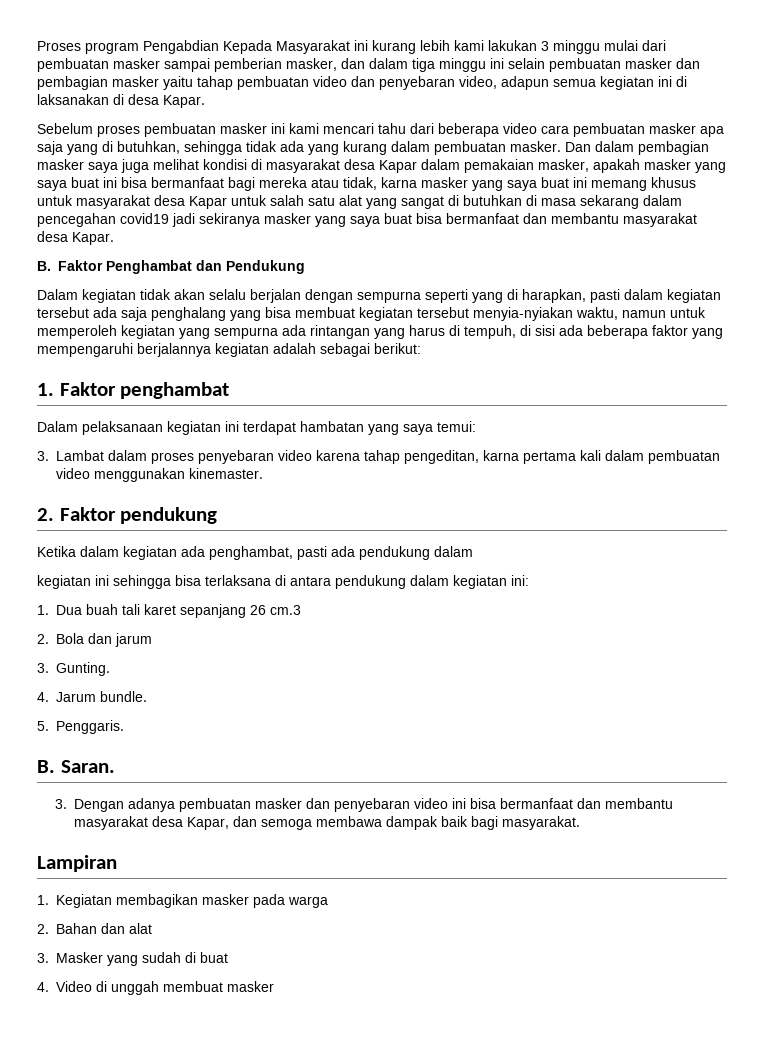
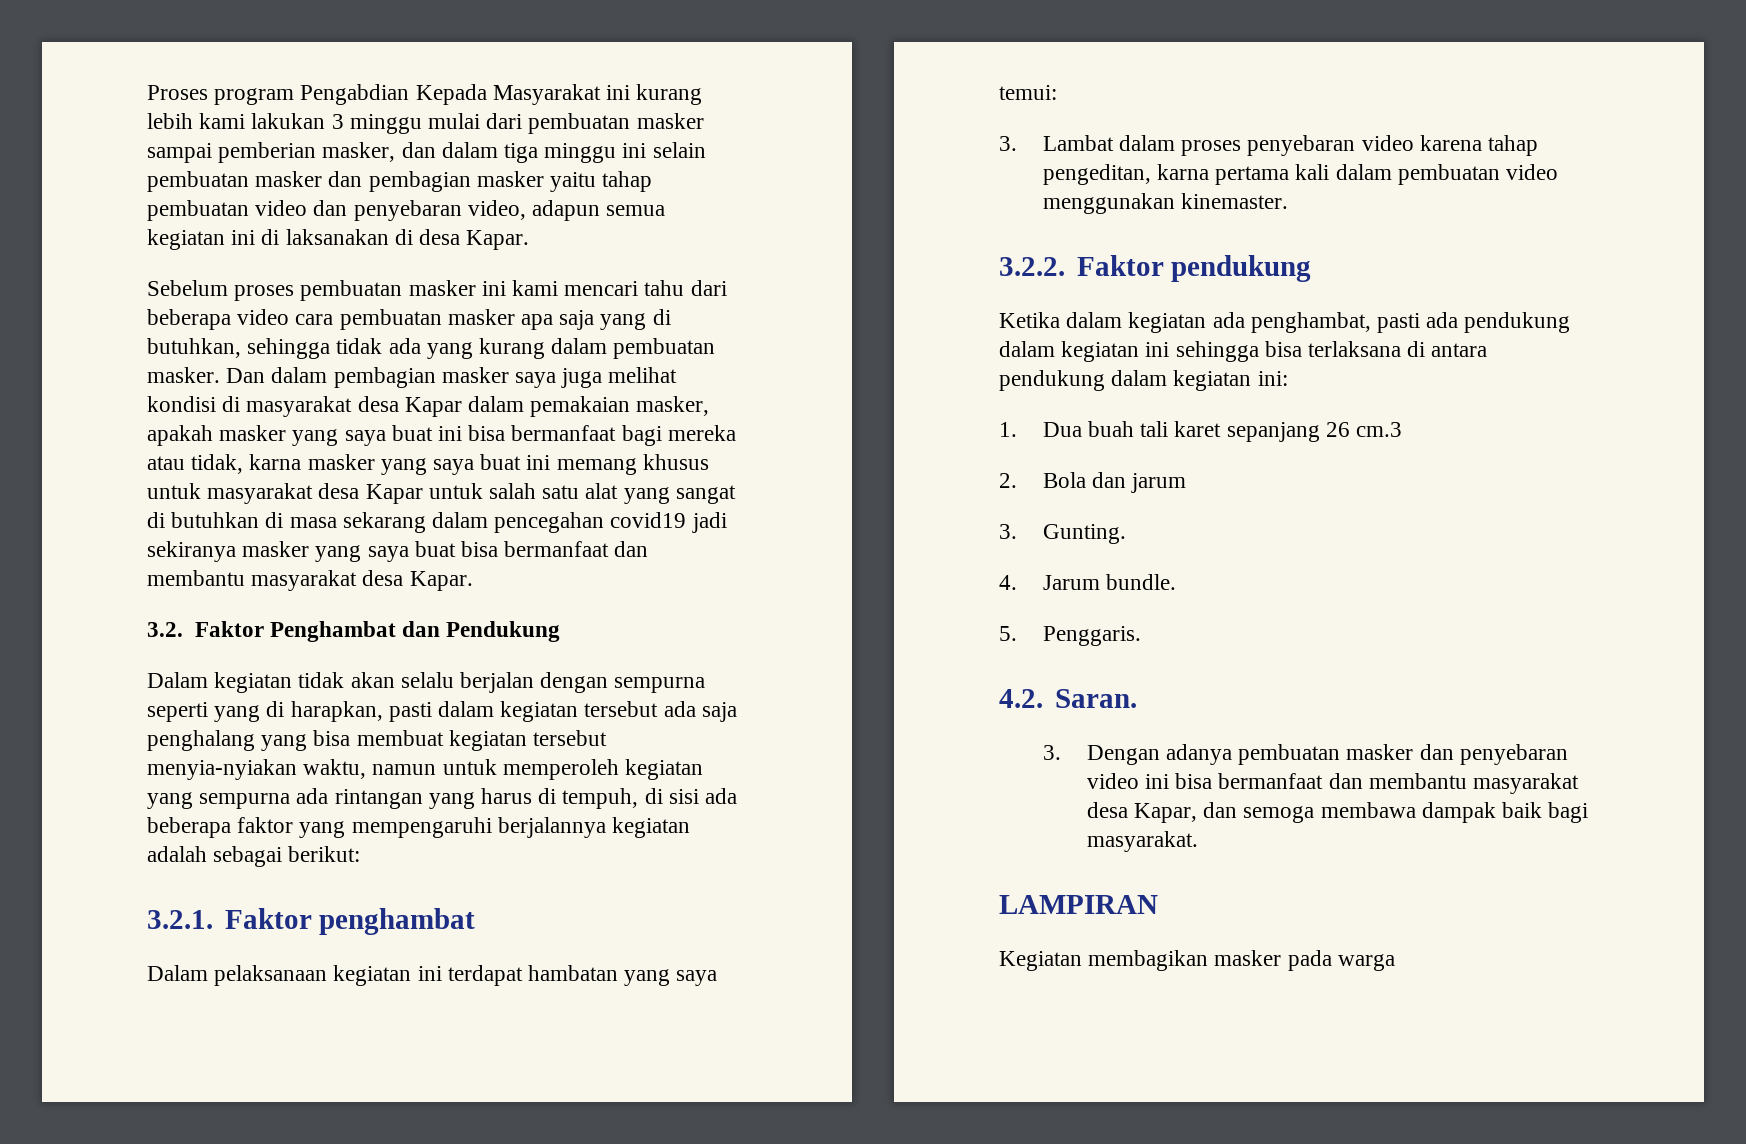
- B. Faktor Penghambat dan Pendukung
+ 3.2. Faktor Penghambat dan Pendukung
- 1. Faktor penghambat
+ 3.2.1. Faktor penghambat
- 2. Faktor pendukung
+ 3.2.2. Faktor pendukung
- Ketika dalam kegiatan ada penghambat, pasti ada pendukung dalam
- kegiatan ini sehingga bisa terlaksana di antara pendukung dalam kegiatan ini:
+ Ketika dalam kegiatan ada penghambat, pasti ada pendukung dalam kegiatan ini sehingga bisa terlaksana di antara pendukung dalam kegiatan ini:
- B. Saran.
+ 4.2. Saran.
- Lampiran
- 1. Kegiatan membagikan masker pada warga
+ LAMPIRAN
+ Kegiatan membagikan masker pada warga
- 2. Bahan dan alat
- 3. Masker yang sudah di buat
- 4. Video di unggah membuat masker

